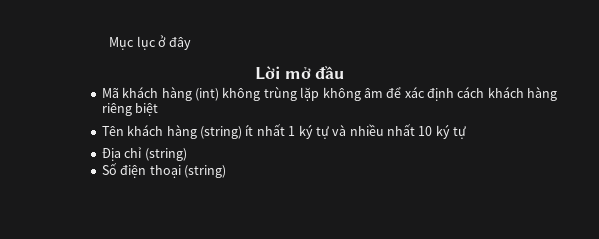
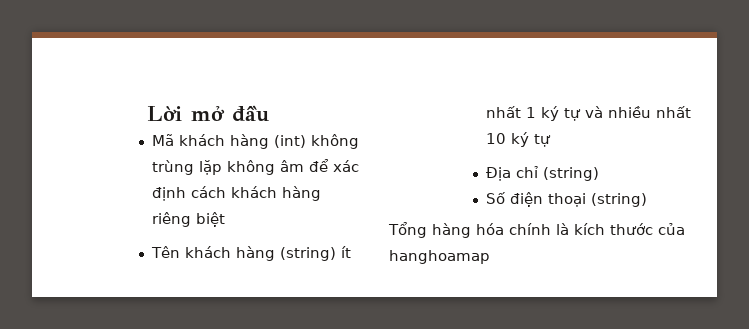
- Mục lục ở đây
+ Tổng hàng hóa chính là kích thước của hanghoamap

